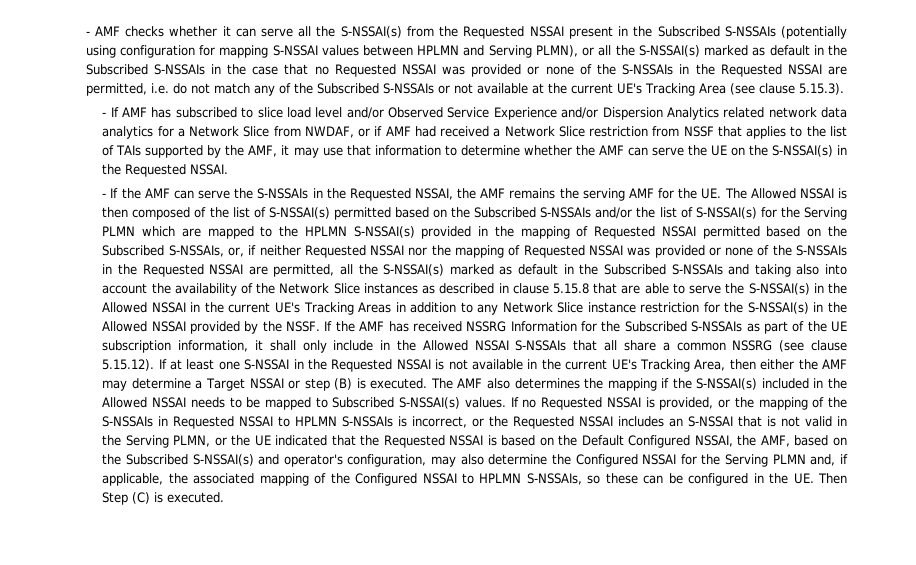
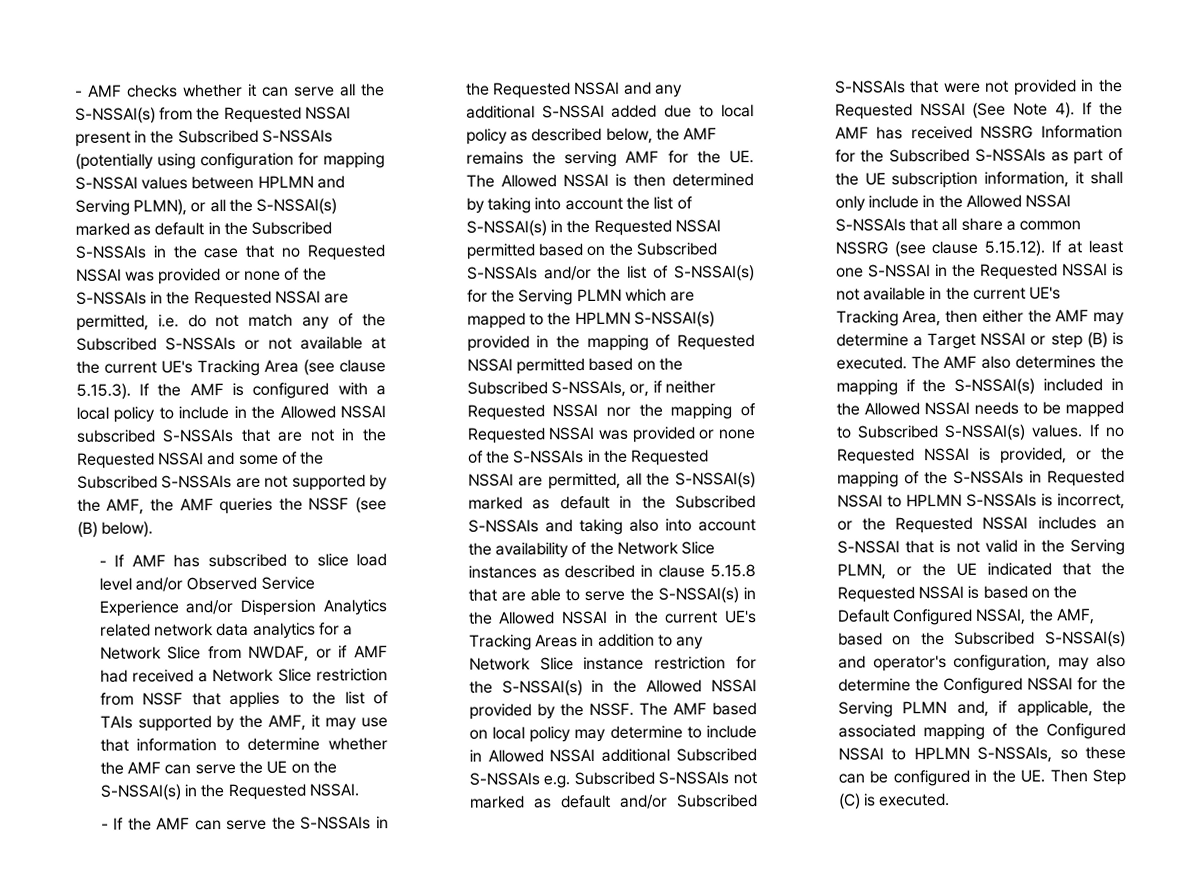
- - AMF checks whether it can serve all the S-NSSAI(s) from the Requested NSSAI present in the Subscribed S-NSSAIs (potentially using configuration for mapping S-NSSAI values between HPLMN and Serving PLMN), or all the S-NSSAI(s) marked as default in the Subscribed S-NSSAIs in the case that no Requested NSSAI was provided or none of the S-NSSAIs in the Requested NSSAI are permitted, i.e. do not match any of the Subscribed S-NSSAIs or not available at the current UE's Tracking Area (see clause 5.15.3).
+ - AMF checks whether it can serve all the S-NSSAI(s) from the Requested NSSAI present in the Subscribed S-NSSAIs (potentially using configuration for mapping S-NSSAI values between HPLMN and Serving PLMN), or all the S-NSSAI(s) marked as default in the Subscribed S-NSSAIs in the case that no Requested NSSAI was provided or none of the S-NSSAIs in the Requested NSSAI are permitted, i.e. do not match any of the Subscribed S-NSSAIs or not available at the current UE's Tracking Area (see clause 5.15.3). If the AMF is configured with a local policy to include in the Allowed NSSAI subscribed S-NSSAIs that are not in the Requested NSSAI and some of the Subscribed S-NSSAIs are not supported by the AMF, the AMF queries the NSSF (see (B) below).
- - If the AMF can serve the S-NSSAIs in the Requested NSSAI, the AMF remains the serving AMF for the UE. The Allowed NSSAI is then composed of the list of S-NSSAI(s) permitted based on the Subscribed S-NSSAIs and/or the list of S-NSSAI(s) for the Serving PLMN which are mapped to the HPLMN S-NSSAI(s) provided in the mapping of Requested NSSAI permitted based on the Subscribed S-NSSAIs, or, if neither Requested NSSAI nor the mapping of Requested NSSAI was provided or none of the S-NSSAIs in the Requested NSSAI are permitted, all the S-NSSAI(s) marked as default in the Subscribed S-NSSAIs and taking also into account the availability of the Network Slice instances as described in clause 5.15.8 that are able to serve the S-NSSAI(s) in the Allowed NSSAI in the current UE's Tracking Areas in addition to any Network Slice instance restriction for the S-NSSAI(s) in the Allowed NSSAI provided by the NSSF.
+ - If the AMF can serve the S-NSSAIs in the Requested NSSAI and any additional S-NSSAI added due to local policy as described below, the AMF remains the serving AMF for the UE. The Allowed NSSAI is then determined by taking into account the list of S-NSSAI(s) in the Requested NSSAI permitted based on the Subscribed S-NSSAIs and/or the list of S-NSSAI(s) for the Serving PLMN which are mapped to the HPLMN S-NSSAI(s) provided in the mapping of Requested NSSAI permitted based on the Subscribed S-NSSAIs, or, if neither Requested NSSAI nor the mapping of Requested NSSAI was provided or none of the S-NSSAIs in the Requested NSSAI are permitted, all the S-NSSAI(s) marked as default in the Subscribed S-NSSAIs and taking also into account the availability of the Network Slice instances as described in clause 5.15.8 that are able to serve the S-NSSAI(s) in the Allowed NSSAI in the current UE's Tracking Areas in addition to any Network Slice instance restriction for the S-NSSAI(s) in the Allowed NSSAI provided by the NSSF.
+ The AMF based on local policy may determine to include in Allowed NSSAI additional Subscribed S-NSSAIs e.g. Subscribed S-NSSAIs not marked as default and/or Subscribed S-NSSAIs that were not provided in the Requested NSSAI (See Note 4).

